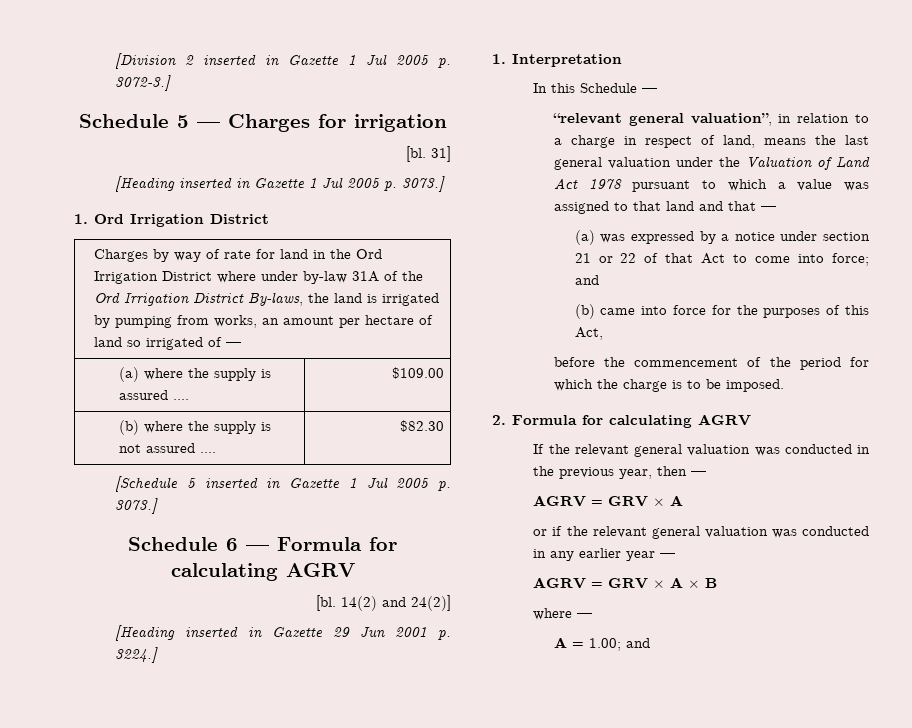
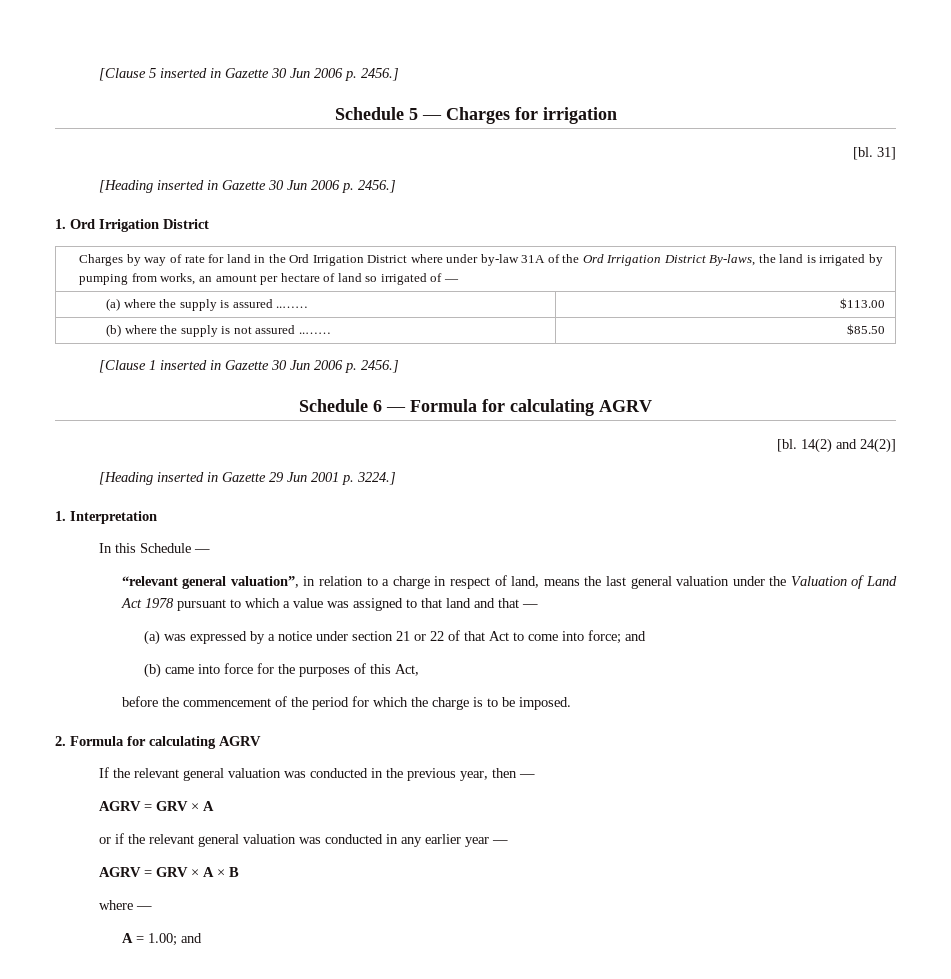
- [Division 2 inserted in Gazette 1 Jul 2005 p. 3072-3.]
+ [Clause 5 inserted in Gazette 30 Jun 2006 p. 2456.]
- [Heading inserted in Gazette 1 Jul 2005 p. 3073.]
+ [Heading inserted in Gazette 30 Jun 2006 p. 2456.]
- (a) where the supply is assured .... | $109.00
+ (a) where the supply is assured ..…… | $113.00
- (b) where the supply is not assured .... | $82.30
- [Schedule 5 inserted in Gazette 1 Jul 2005 p. 3073.]
+ (b) where the supply is not assured ..…… | $85.50
+ [Clause 1 inserted in Gazette 30 Jun 2006 p. 2456.]

